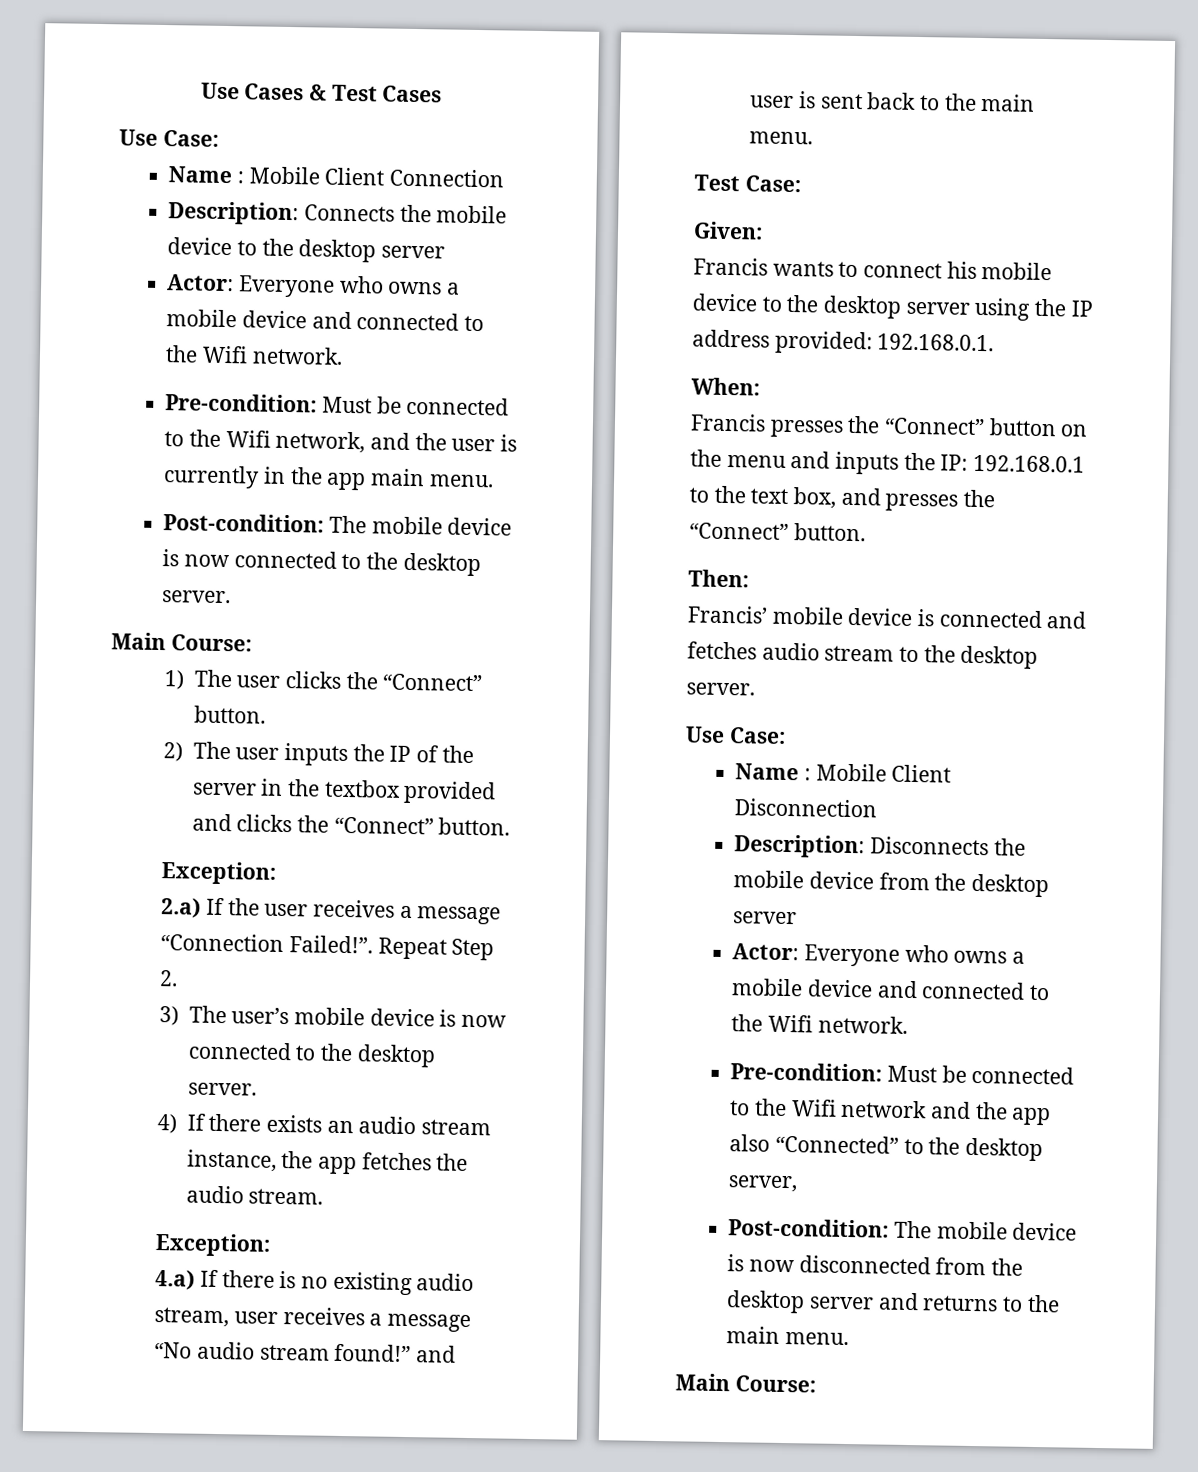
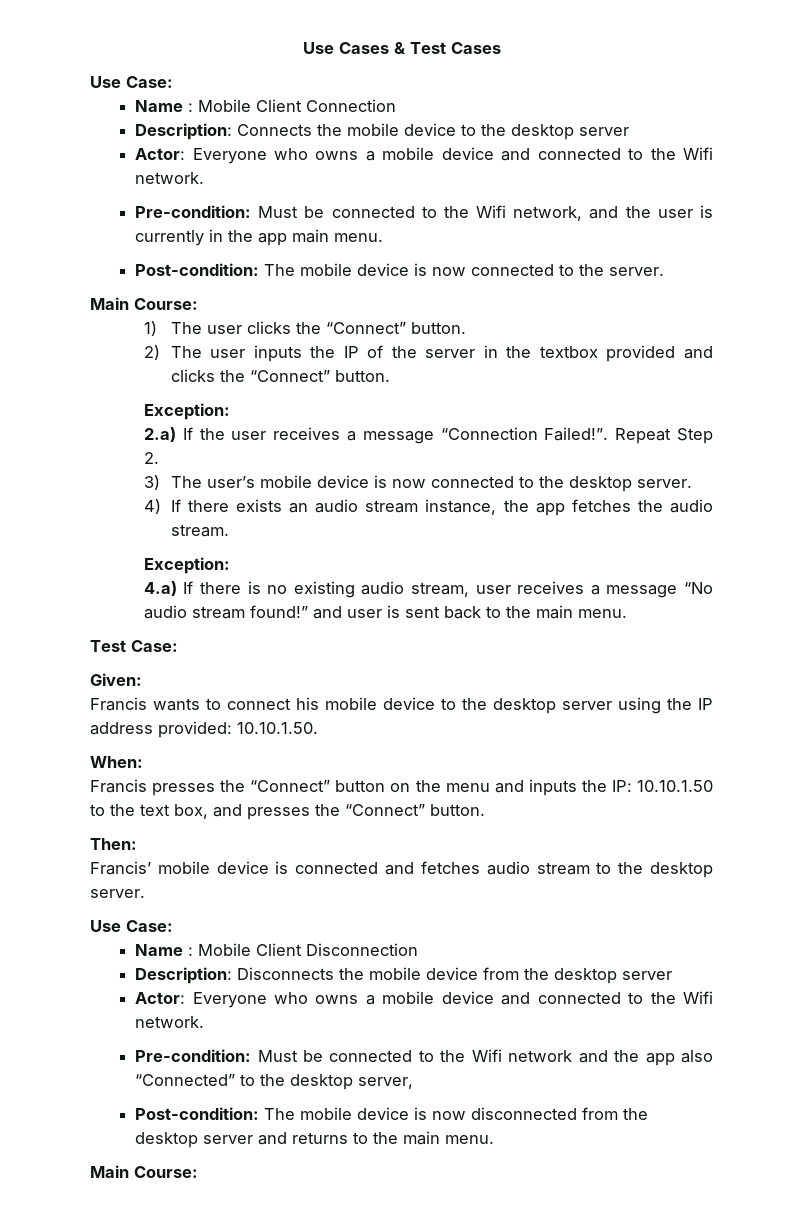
- Post-condition: The mobile device is now connected to the desktop server.
+ Post-condition: The mobile device is now connected to the server.
- Francis wants to connect his mobile device to the desktop server using the IP address provided: 192.168.0.1.
+ Francis wants to connect his mobile device to the desktop server using the IP address provided: 10.10.1.50.
- Francis presses the “Connect” button on the menu and inputs the IP: 192.168.0.1 to the text box, and presses the “Connect” button.
+ Francis presses the “Connect” button on the menu and inputs the IP: 10.10.1.50 to the text box, and presses the “Connect” button.

